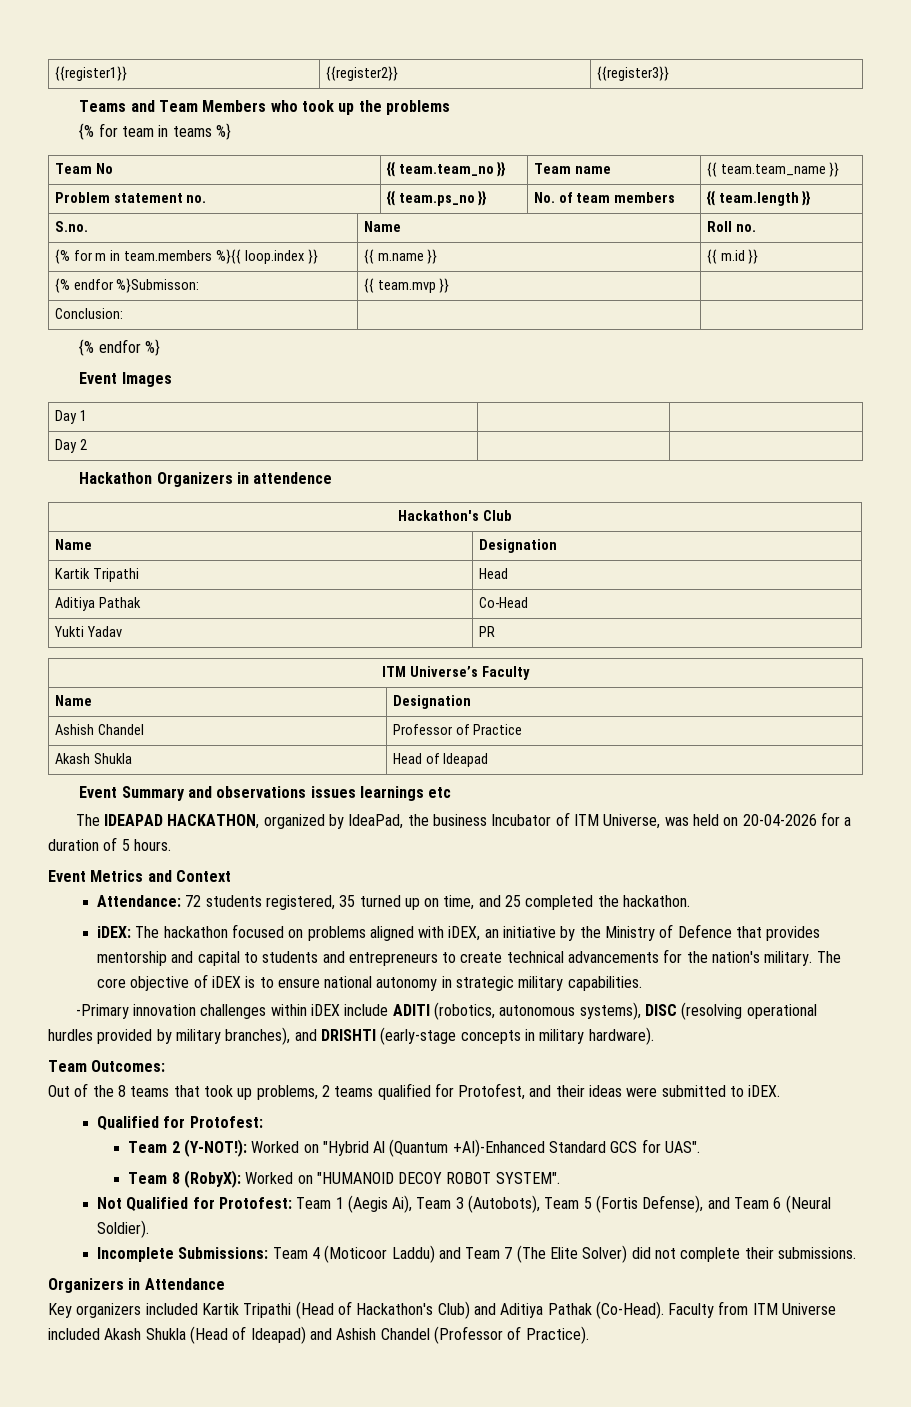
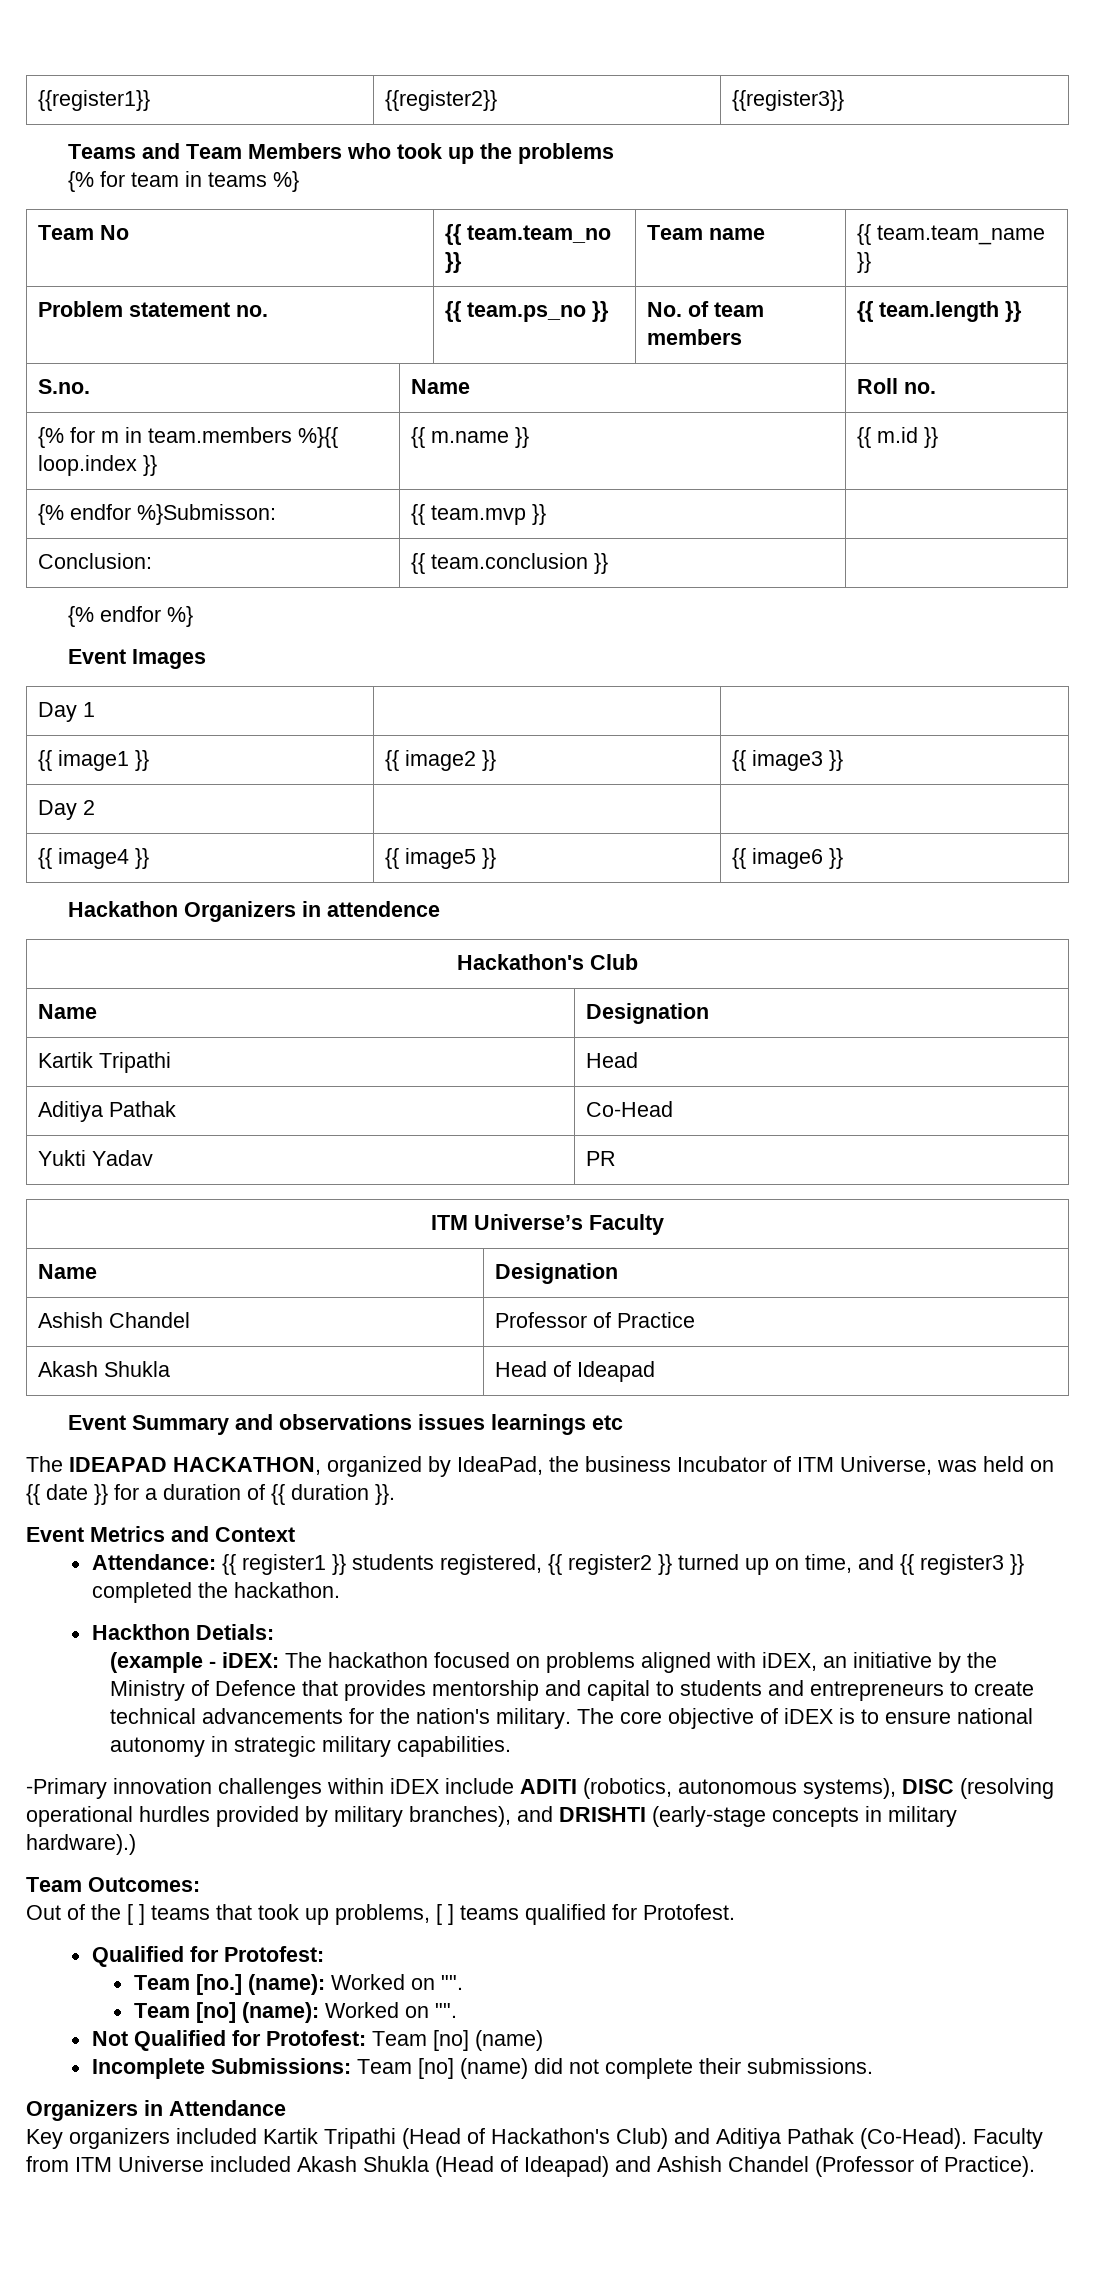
- Conclusion: | |
+ Conclusion: | {{ team.conclusion }} |
+ {{ image1 }} | {{ image2 }} | {{ image3 }}
  Day 2 | |
+ {{ image4 }} | {{ image5 }} | {{ image6 }}
- The IDEAPAD HACKATHON, organized by IdeaPad, the business Incubator of ITM Universe, was held on 20-04-2026 for a duration of 5 hours.
+ The IDEAPAD HACKATHON, organized by IdeaPad, the business Incubator of ITM Universe, was held on {{ date }} for a duration of {{ duration }}.
- Attendance: 72 students registered, 35 turned up on time, and 25 completed the hackathon.
+ Attendance: {{ register1 }} students registered, {{ register2 }} turned up on time, and {{ register3 }} completed the hackathon.
- iDEX: The hackathon focused on problems aligned with iDEX, an initiative by the Ministry of Defence that provides mentorship and capital to students and entrepreneurs to create technical advancements for the nation's military.
+ Hackthon Detials:
+ (example - iDEX: The hackathon focused on problems aligned with iDEX, an initiative by the Ministry of Defence that provides mentorship and capital to students and entrepreneurs to create technical advancements for the nation's military.
- -Primary innovation challenges within iDEX include ADITI (robotics, autonomous systems), DISC (resolving operational hurdles provided by military branches), and DRISHTI (early-stage concepts in military hardware).
+ -Primary innovation challenges within iDEX include ADITI (robotics, autonomous systems), DISC (resolving operational hurdles provided by military branches), and DRISHTI (early-stage concepts in military hardware).)
- Out of the 8 teams that took up problems, 2 teams qualified for Protofest, and their ideas were submitted to iDEX.
+ Out of the [ ] teams that took up problems, [ ] teams qualified for Protofest.
  Qualified for Protofest:
- Team 2 (Y-NOT!): Worked on "Hybrid Al (Quantum +AI)-Enhanced Standard GCS for UAS".
- Team 8 (RobyX): Worked on "HUMANOID DECOY ROBOT SYSTEM".
+ Team [no.] (name): Worked on "".
+ Team [no] (name): Worked on "".
- Not Qualified for Protofest: Team 1 (Aegis Ai), Team 3 (Autobots), Team 5 (Fortis Defense), and Team 6 (Neural Soldier).
- Incomplete Submissions: Team 4 (Moticoor Laddu) and Team 7 (The Elite Solver) did not complete their submissions.
+ Not Qualified for Protofest: Team [no] (name)
+ Incomplete Submissions: Team [no] (name) did not complete their submissions.

